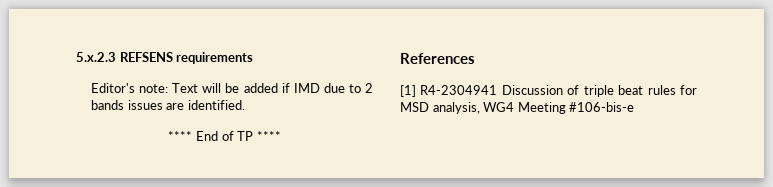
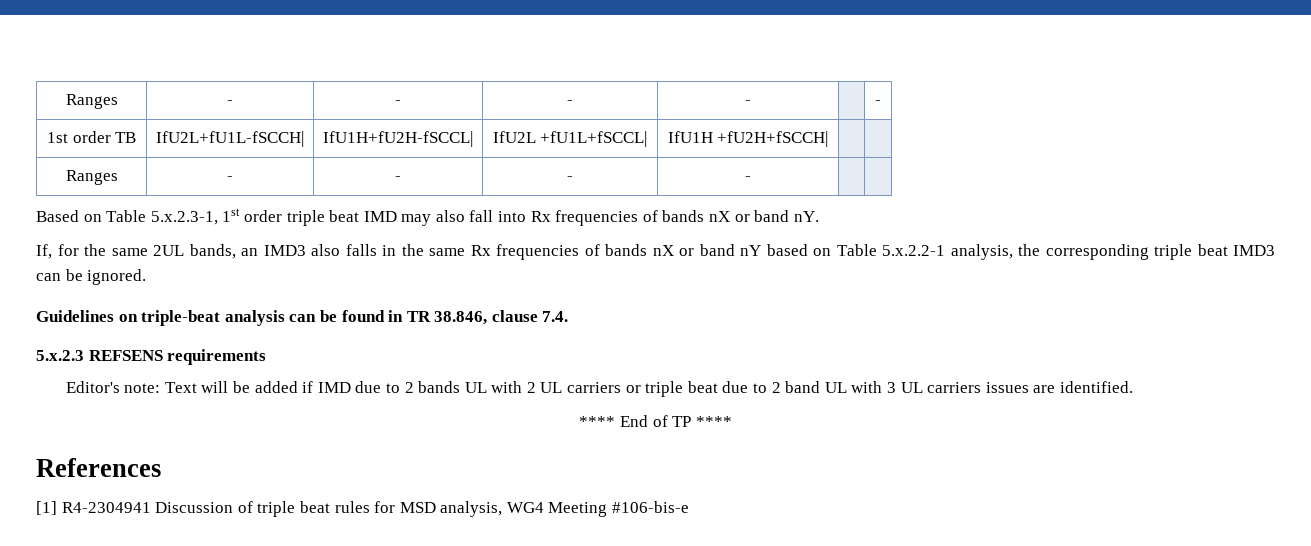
+ Ranges | - | - | - | - | | -
+ 1st order TB | IfU2L+fU1L-fSCCH| | IfU1H+fU2H-fSCCL| | IfU2L +fU1L+fSCCL| | IfU1H +fU2H+fSCCH| | |
+ Ranges | - | - | - | - | |
+ Based on Table 5.x.2.3-1, 1st order triple beat IMD may also fall into Rx frequencies of bands nX or band nY.
+ If, for the same 2UL bands, an IMD3 also falls in the same Rx frequencies of bands nX or band nY based on Table 5.x.2.2-1 analysis, the corresponding triple beat IMD3 can be ignored.
+ Guidelines on triple-beat analysis can be found in TR 38.846, clause 7.4.
- Editor's note: Text will be added if IMD due to 2 bands issues are identified.
+ Editor's note: Text will be added if IMD due to 2 bands UL with 2 UL carriers or triple beat due to 2 band UL with 3 UL carriers issues are identified.

